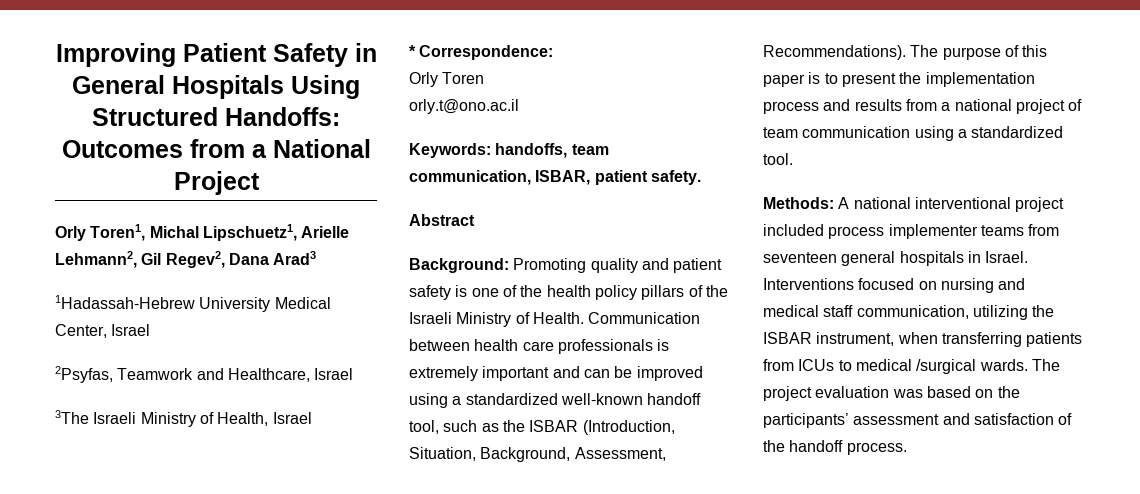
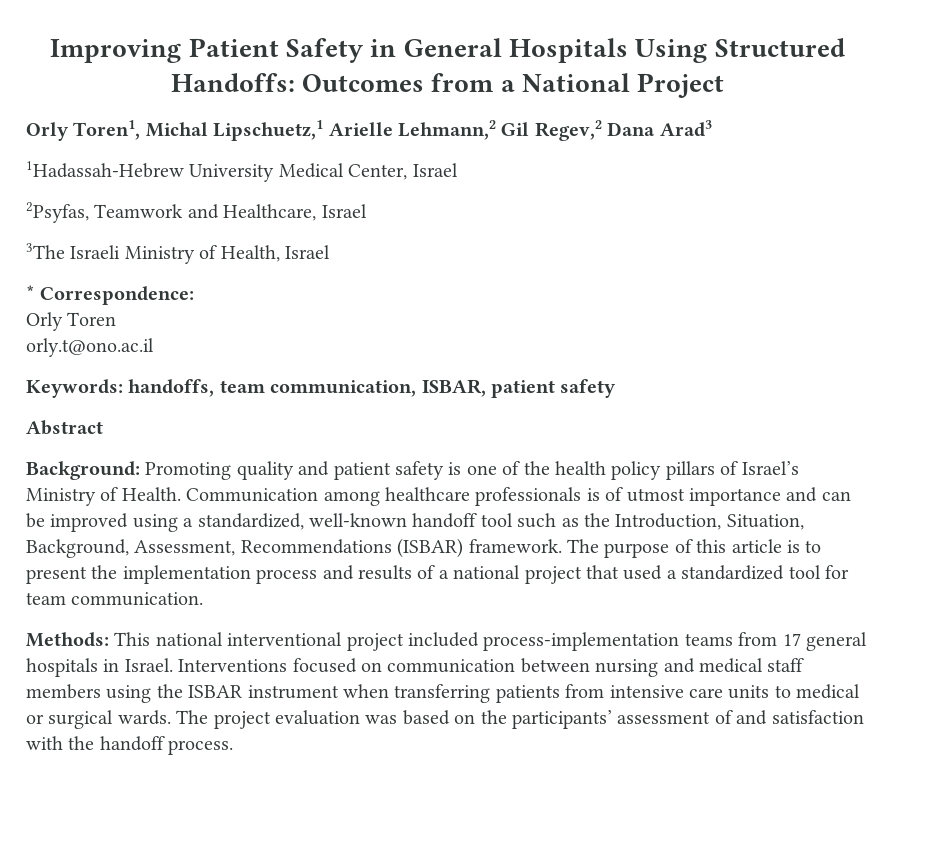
- Orly Toren1, Michal Lipschuetz1, Arielle Lehmann2, Gil Regev2, Dana Arad3
+ Orly Toren1, Michal Lipschuetz,1 Arielle Lehmann,2 Gil Regev,2 Dana Arad3
- Keywords: handoffs, team communication, ISBAR, patient safety.
+ Keywords: handoffs, team communication, ISBAR, patient safety
- Background: Promoting quality and patient safety is one of the health policy pillars of the Israeli Ministry of Health.
+ Background: Promoting quality and patient safety is one of the health policy pillars of Israel’s Ministry of Health.
- Communication between health care professionals is extremely important and can be improved using a standardized well-known handoff tool, such as the ISBAR (Introduction, Situation, Background, Assessment, Recommendations).
+ Communication among healthcare professionals is of utmost importance and can be improved using a standardized, well-known handoff tool such as the Introduction, Situation, Background, Assessment, Recommendations (ISBAR) framework.
- The purpose of this paper is to present the implementation process and results from a national project of team communication using a standardized tool.
+ The purpose of this article is to present the implementation process and results of a national project that used a standardized tool for team communication.
- Methods: A national interventional project included process implementer teams from seventeen general hospitals in Israel.
+ Methods: This national interventional project included process-implementation teams from 17 general hospitals in Israel.
- Interventions focused on nursing and medical staff communication, utilizing the ISBAR instrument, when transferring patients from ICUs to medical /surgical wards.
+ Interventions focused on communication between nursing and medical staff members using the ISBAR instrument when transferring patients from intensive care units to medical or surgical wards.
- The project evaluation was based on the participants’ assessment and satisfaction of the handoff process.
+ The project evaluation was based on the participants’ assessment of and satisfaction with the handoff process.

